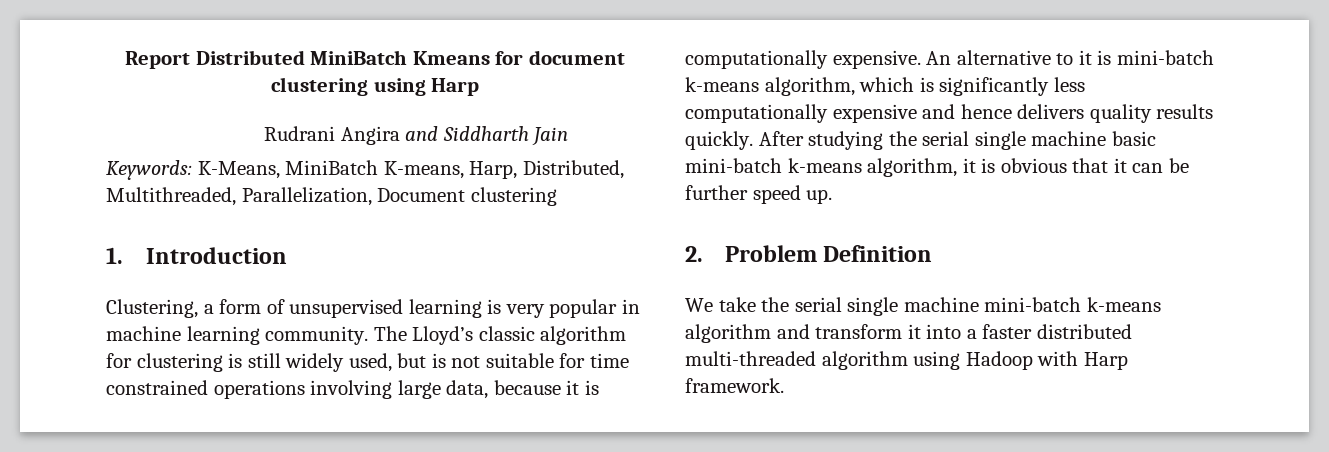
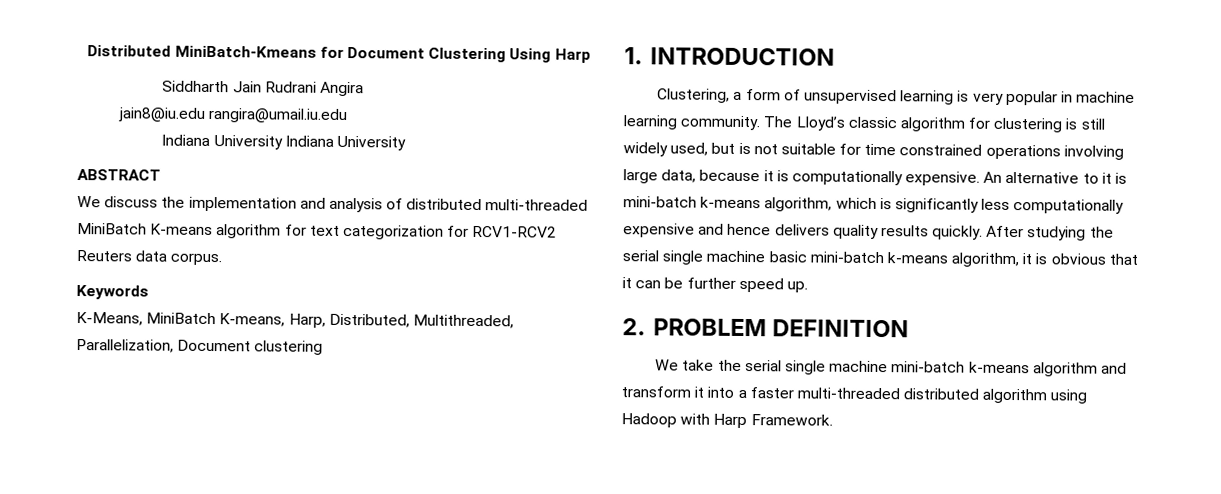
- Report Distributed MiniBatch Kmeans for document clustering using Harp
+ Distributed MiniBatch-Kmeans for Document Clustering Using Harp
- Rudrani Angira and Siddharth Jain
- Keywords: K-Means, MiniBatch K-means, Harp, Distributed, Multithreaded, Parallelization, Document clustering
+ Siddharth Jain Rudrani Angira
+ jain8@iu.edu rangira@umail.iu.edu
+ Indiana University Indiana University
+ ABSTRACT
+ We discuss the implementation and analysis of distributed multi-threaded MiniBatch K-means algorithm for text categorization for RCV1-RCV2 Reuters data corpus.
+ Keywords
+ K-Means, MiniBatch K-means, Harp, Distributed, Multithreaded, Parallelization, Document clustering
- 1. Introduction
+ 1. INTRODUCTION
- 2. Problem Definition
+ 2. PROBLEM DEFINITION
- We take the serial single machine mini-batch k-means algorithm and transform it into a faster distributed multi-threaded algorithm using Hadoop with Harp framework.
+ We take the serial single machine mini-batch k-means algorithm and transform it into a faster multi-threaded distributed algorithm using Hadoop with Harp Framework.

